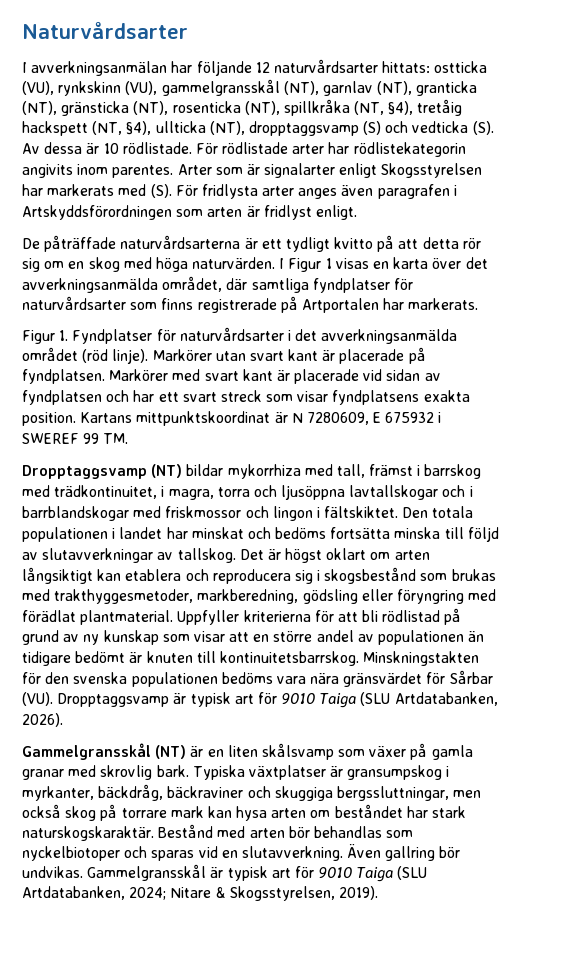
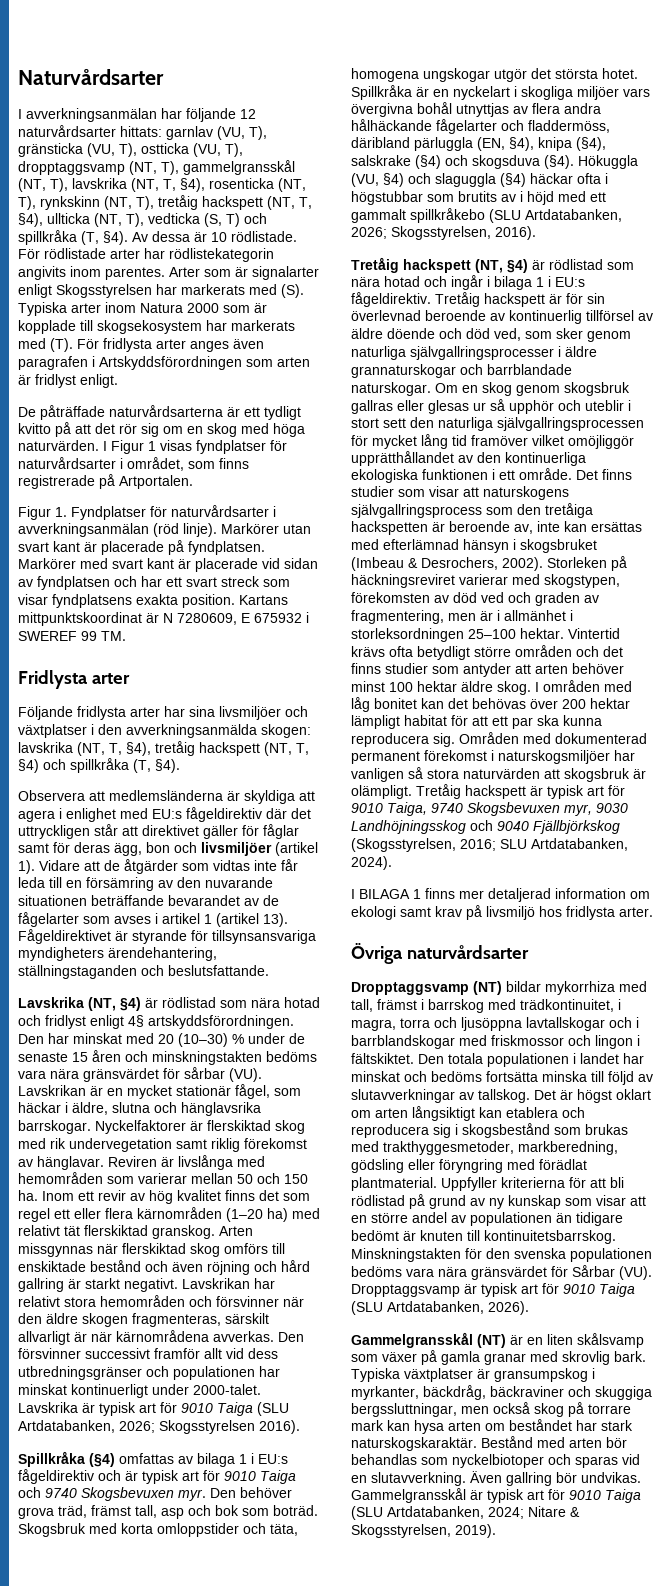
- I avverkningsanmälan har följande 12 naturvårdsarter hittats: ostticka (VU), rynkskinn (VU), gammelgransskål (NT), garnlav (NT), granticka (NT), gränsticka (NT), rosenticka (NT), spillkråka (NT, §4), tretåig hackspett (NT, §4), ullticka (NT), dropptaggsvamp (S) och vedticka (S). Av dessa är 10 rödlistade.
+ I avverkningsanmälan har följande 12 naturvårdsarter hittats: garnlav (VU, T), gränsticka (VU, T), ostticka (VU, T), dropptaggsvamp (NT, T), gammelgransskål (NT, T), lavskrika (NT, T, §4), rosenticka (NT, T), rynkskinn (NT, T), tretåig hackspett (NT, T, §4), ullticka (NT, T), vedticka (S, T) och spillkråka (T, §4). Av dessa är 10 rödlistade.
- Arter som är signalarter enligt Skogsstyrelsen har markerats med (S). För fridlysta arter anges även paragrafen i Artskyddsförordningen som arten är fridlyst enligt.
+ Arter som är signalarter enligt Skogsstyrelsen har markerats med (S). Typiska arter inom Natura 2000 som är kopplade till skogsekosystem har markerats med (T). För fridlysta arter anges även paragrafen i Artskyddsförordningen som arten är fridlyst enligt.
- De påträffade naturvårdsarterna är ett tydligt kvitto på att detta rör sig om en skog med höga naturvärden.
+ De påträffade naturvårdsarterna är ett tydligt kvitto på att det rör sig om en skog med höga naturvärden.
- I Figur 1 visas en karta över det avverkningsanmälda området, där samtliga fyndplatser för naturvårdsarter som finns registrerade på Artportalen har markerats.
+ I Figur 1 visas fyndplatser för naturvårdsarter i området, som finns registrerade på Artportalen.
- Figur 1. Fyndplatser för naturvårdsarter i det avverkningsanmälda området (röd linje).
+ Figur 1. Fyndplatser för naturvårdsarter i avverkningsanmälan (röd linje).
+ Fridlysta arter
+ Följande fridlysta arter har sina livsmiljöer och växtplatser i den avverkningsanmälda skogen: lavskrika (NT, T, §4), tretåig hackspett (NT, T, §4) och spillkråka (T, §4).
+ Observera att medlemsländerna är skyldiga att agera i enlighet med EU:s fågeldirektiv där det uttryckligen står att direktivet gäller för fåglar samt för deras ägg, bon och livsmiljöer (artikel 1). Vidare att de åtgärder som vidtas inte får leda till en försämring av den nuvarande situationen beträffande bevarandet av de fågelarter som avses i artikel 1 (artikel 13). Fågeldirektivet är styrande för tillsynsansvariga myndigheters ärendehantering, ställningstaganden och beslutsfattande.
+ Lavskrika (NT, §4) är rödlistad som nära hotad och fridlyst enligt 4§ artskyddsförordningen. Den har minskat med 20 (10–30) % under de senaste 15 åren och minskningstakten bedöms vara nära gränsvärdet för sårbar (VU). Lavskrikan är en mycket stationär fågel, som häckar i äldre, slutna och hänglavsrika barrskogar. Nyckelfaktorer är flerskiktad skog med rik undervegetation samt riklig förekomst av hänglavar. Reviren är livslånga med hemområden som varierar mellan 50 och 150 ha. Inom ett revir av hög kvalitet finns det som regel ett eller flera kärnområden (1–20 ha) med relativt tät flerskiktad granskog. Arten missgynnas när flerskiktad skog omförs till enskiktade bestånd och även röjning och hård gallring är starkt negativt. Lavskrikan har relativt stora hemområden och försvinner när den äldre skogen fragmenteras, särskilt allvarligt är när kärnområdena avverkas. Den försvinner successivt framför allt vid dess utbredningsgränser och populationen har minskat kontinuerligt under 2000-talet. Lavskrika är typisk art för 9010 Taiga (SLU Artdatabanken, 2026; Skogsstyrelsen 2016).
+ Spillkråka (§4) omfattas av bilaga 1 i EU:s fågeldirektiv och är typisk art för 9010 Taiga och 9740 Skogsbevuxen myr. Den behöver grova träd, främst tall, asp och bok som boträd. Skogsbruk med korta omloppstider och täta, homogena ungskogar utgör det största hotet. Spillkråka är en nyckelart i skogliga miljöer vars övergivna bohål utnyttjas av flera andra hålhäckande fågelarter och fladdermöss, däribland pärluggla (EN, §4), knipa (§4), salskrake (§4) och skogsduva (§4). Hökuggla (VU, §4) och slaguggla (§4) häckar ofta i högstubbar som brutits av i höjd med ett gammalt spillkråkebo (SLU Artdatabanken, 2026; Skogsstyrelsen, 2016).
+ Tretåig hackspett (NT, §4) är rödlistad som nära hotad och ingår i bilaga 1 i EU:s fågeldirektiv. Tretåig hackspett är för sin överlevnad beroende av kontinuerlig tillförsel av äldre döende och död ved, som sker genom naturliga självgallringsprocesser i äldre grannaturskogar och barrblandade naturskogar. Om en skog genom skogsbruk gallras eller glesas ur så upphör och uteblir i stort sett den naturliga självgallringsprocessen för mycket lång tid framöver vilket omöjliggör upprätthållandet av den kontinuerliga ekologiska funktionen i ett område. Det finns studier som visar att naturskogens självgallringsprocess som den tretåiga hackspetten är beroende av, inte kan ersättas med efterlämnad hänsyn i skogsbruket (Imbeau & Desrochers, 2002). Storleken på häckningsreviret varierar med skogstypen, förekomsten av död ved och graden av fragmentering, men är i allmänhet i storleksordningen 25–100 hektar. Vintertid krävs ofta betydligt större områden och det finns studier som antyder att arten behöver minst 100 hektar äldre skog. I områden med låg bonitet kan det behövas över 200 hektar lämpligt habitat för att ett par ska kunna reproducera sig. Områden med dokumenterad permanent förekomst i naturskogsmiljöer har vanligen så stora naturvärden att skogsbruk är olämpligt. Tretåig hackspett är typisk art för 9010 Taiga, 9740 Skogsbevuxen myr, 9030 Landhöjningsskog och 9040 Fjällbjörkskog (Skogsstyrelsen, 2016; SLU Artdatabanken, 2024).
+ I BILAGA 1 finns mer detaljerad information om ekologi samt krav på livsmiljö hos fridlysta arter.
+ Övriga naturvårdsarter

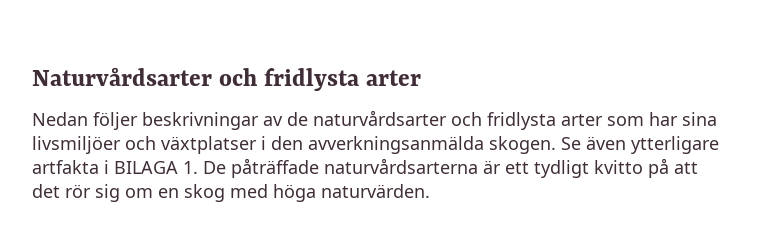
- Naturvårdsarter
- I avverkningsanmälan har följande 12 naturvårdsarter hittats: garnlav (VU, T), gränsticka (VU, T), ostticka (VU, T), dropptaggsvamp (NT, T), gammelgransskål (NT, T), lavskrika (NT, T, §4), rosenticka (NT, T), rynkskinn (NT, T), tretåig hackspett (NT, T, §4), ullticka (NT, T), vedticka (S, T) och spillkråka (T, §4). Av dessa är 10 rödlistade. För rödlistade arter har rödlistekategorin angivits inom parentes. Arter som är signalarter enligt Skogsstyrelsen har markerats med (S). Typiska arter inom Natura 2000 som är kopplade till skogsekosystem har markerats med (T). För fridlysta arter anges även paragrafen i Artskyddsförordningen som arten är fridlyst enligt.
- De påträffade naturvårdsarterna är ett tydligt kvitto på att det rör sig om en skog med höga naturvärden. I Figur 1 visas fyndplatser för naturvårdsarter i området, som finns registrerade på Artportalen.
- Figur 1. Fyndplatser för naturvårdsarter i avverkningsanmälan (röd linje). Markörer utan svart kant är placerade på fyndplatsen. Markörer med svart kant är placerade vid sidan av fyndplatsen och har ett svart streck som visar fyndplatsens exakta position. Kartans mittpunktskoordinat är N 7280609, E 675932 i SWEREF 99 TM.
- Fridlysta arter
- Följande fridlysta arter har sina livsmiljöer och växtplatser i den avverkningsanmälda skogen: lavskrika (NT, T, §4), tretåig hackspett (NT, T, §4) och spillkråka (T, §4).
- Observera att medlemsländerna är skyldiga att agera i enlighet med EU:s fågeldirektiv där det uttryckligen står att direktivet gäller för fåglar samt för deras ägg, bon och livsmiljöer (artikel 1). Vidare att de åtgärder som vidtas inte får leda till en försämring av den nuvarande situationen beträffande bevarandet av de fågelarter som avses i artikel 1 (artikel 13). Fågeldirektivet är styrande för tillsynsansvariga myndigheters ärendehantering, ställningstaganden och beslutsfattande.
- Lavskrika (NT, §4) är rödlistad som nära hotad och fridlyst enligt 4§ artskyddsförordningen. Den har minskat med 20 (10–30) % under de senaste 15 åren och minskningstakten bedöms vara nära gränsvärdet för sårbar (VU). Lavskrikan är en mycket stationär fågel, som häckar i äldre, slutna och hänglavsrika barrskogar. Nyckelfaktorer är flerskiktad skog med rik undervegetation samt riklig förekomst av hänglavar. Reviren är livslånga med hemområden som varierar mellan 50 och 150 ha. Inom ett revir av hög kvalitet finns det som regel ett eller flera kärnområden (1–20 ha) med relativt tät flerskiktad granskog. Arten missgynnas när flerskiktad skog omförs till enskiktade bestånd och även röjning och hård gallring är starkt negativt. Lavskrikan har relativt stora hemområden och försvinner när den äldre skogen fragmenteras, särskilt allvarligt är när kärnområdena avverkas. Den försvinner successivt framför allt vid dess utbredningsgränser och populationen har minskat kontinuerligt under 2000-talet. Lavskrika är typisk art för 9010 Taiga (SLU Artdatabanken, 2026; Skogsstyrelsen 2016).
- Spillkråka (§4) omfattas av bilaga 1 i EU:s fågeldirektiv och är typisk art för 9010 Taiga och 9740 Skogsbevuxen myr. Den behöver grova träd, främst tall, asp och bok som boträd. Skogsbruk med korta omloppstider och täta, homogena ungskogar utgör det största hotet. Spillkråka är en nyckelart i skogliga miljöer vars övergivna bohål utnyttjas av flera andra hålhäckande fågelarter och fladdermöss, däribland pärluggla (EN, §4), knipa (§4), salskrake (§4) och skogsduva (§4). Hökuggla (VU, §4) och slaguggla (§4) häckar ofta i högstubbar som brutits av i höjd med ett gammalt spillkråkebo (SLU Artdatabanken, 2026; Skogsstyrelsen, 2016).
- Tretåig hackspett (NT, §4) är rödlistad som nära hotad och ingår i bilaga 1 i EU:s fågeldirektiv. Tretåig hackspett är för sin överlevnad beroende av kontinuerlig tillförsel av äldre döende och död ved, som sker genom naturliga självgallringsprocesser i äldre grannaturskogar och barrblandade naturskogar. Om en skog genom skogsbruk gallras eller glesas ur så upphör och uteblir i stort sett den naturliga självgallringsprocessen för mycket lång tid framöver vilket omöjliggör upprätthållandet av den kontinuerliga ekologiska funktionen i ett område. Det finns studier som visar att naturskogens självgallringsprocess som den tretåiga hackspetten är beroende av, inte kan ersättas med efterlämnad hänsyn i skogsbruket (Imbeau & Desrochers, 2002). Storleken på häckningsreviret varierar med skogstypen, förekomsten av död ved och graden av fragmentering, men är i allmänhet i storleksordningen 25–100 hektar. Vintertid krävs ofta betydligt större områden och det finns studier som antyder att arten behöver minst 100 hektar äldre skog. I områden med låg bonitet kan det behövas över 200 hektar lämpligt habitat för att ett par ska kunna reproducera sig. Områden med dokumenterad permanent förekomst i naturskogsmiljöer har vanligen så stora naturvärden att skogsbruk är olämpligt. Tretåig hackspett är typisk art för 9010 Taiga, 9740 Skogsbevuxen myr, 9030 Landhöjningsskog och 9040 Fjällbjörkskog (Skogsstyrelsen, 2016; SLU Artdatabanken, 2024).
- I BILAGA 1 finns mer detaljerad information om ekologi samt krav på livsmiljö hos fridlysta arter.
- Övriga naturvårdsarter
- Dropptaggsvamp (NT) bildar mykorrhiza med tall, främst i barrskog med trädkontinuitet, i magra, torra och ljusöppna lavtallskogar och i barrblandskogar med friskmossor och lingon i fältskiktet. Den totala populationen i landet har minskat och bedöms fortsätta minska till följd av slutavverkningar av tallskog. Det är högst oklart om arten långsiktigt kan etablera och reproducera sig i skogsbestånd som brukas med trakthyggesmetoder, markberedning, gödsling eller föryngring med förädlat plantmaterial. Uppfyller kriterierna för att bli rödlistad på grund av ny kunskap som visar att en större andel av populationen än tidigare bedömt är knuten till kontinuitetsbarrskog. Minskningstakten för den svenska populationen bedöms vara nära gränsvärdet för Sårbar (VU). Dropptaggsvamp är typisk art för 9010 Taiga (SLU Artdatabanken, 2026).
- Gammelgransskål (NT) är en liten skålsvamp som växer på gamla granar med skrovlig bark. Typiska växtplatser är gransumpskog i myrkanter, bäckdråg, bäckraviner och skuggiga bergssluttningar, men också skog på torrare mark kan hysa arten om beståndet har stark naturskogskaraktär. Bestånd med arten bör behandlas som nyckelbiotoper och sparas vid en slutavverkning. Även gallring bör undvikas. Gammelgransskål är typisk art för 9010 Taiga (SLU Artdatabanken, 2024; Nitare & Skogsstyrelsen, 2019).
+ Naturvårdsarter och fridlysta arter
+ Nedan följer beskrivningar av de naturvårdsarter och fridlysta arter som har sina livsmiljöer och växtplatser i den avverkningsanmälda skogen. Se även ytterligare artfakta i BILAGA 1. De påträffade naturvårdsarterna är ett tydligt kvitto på att det rör sig om en skog med höga naturvärden.

